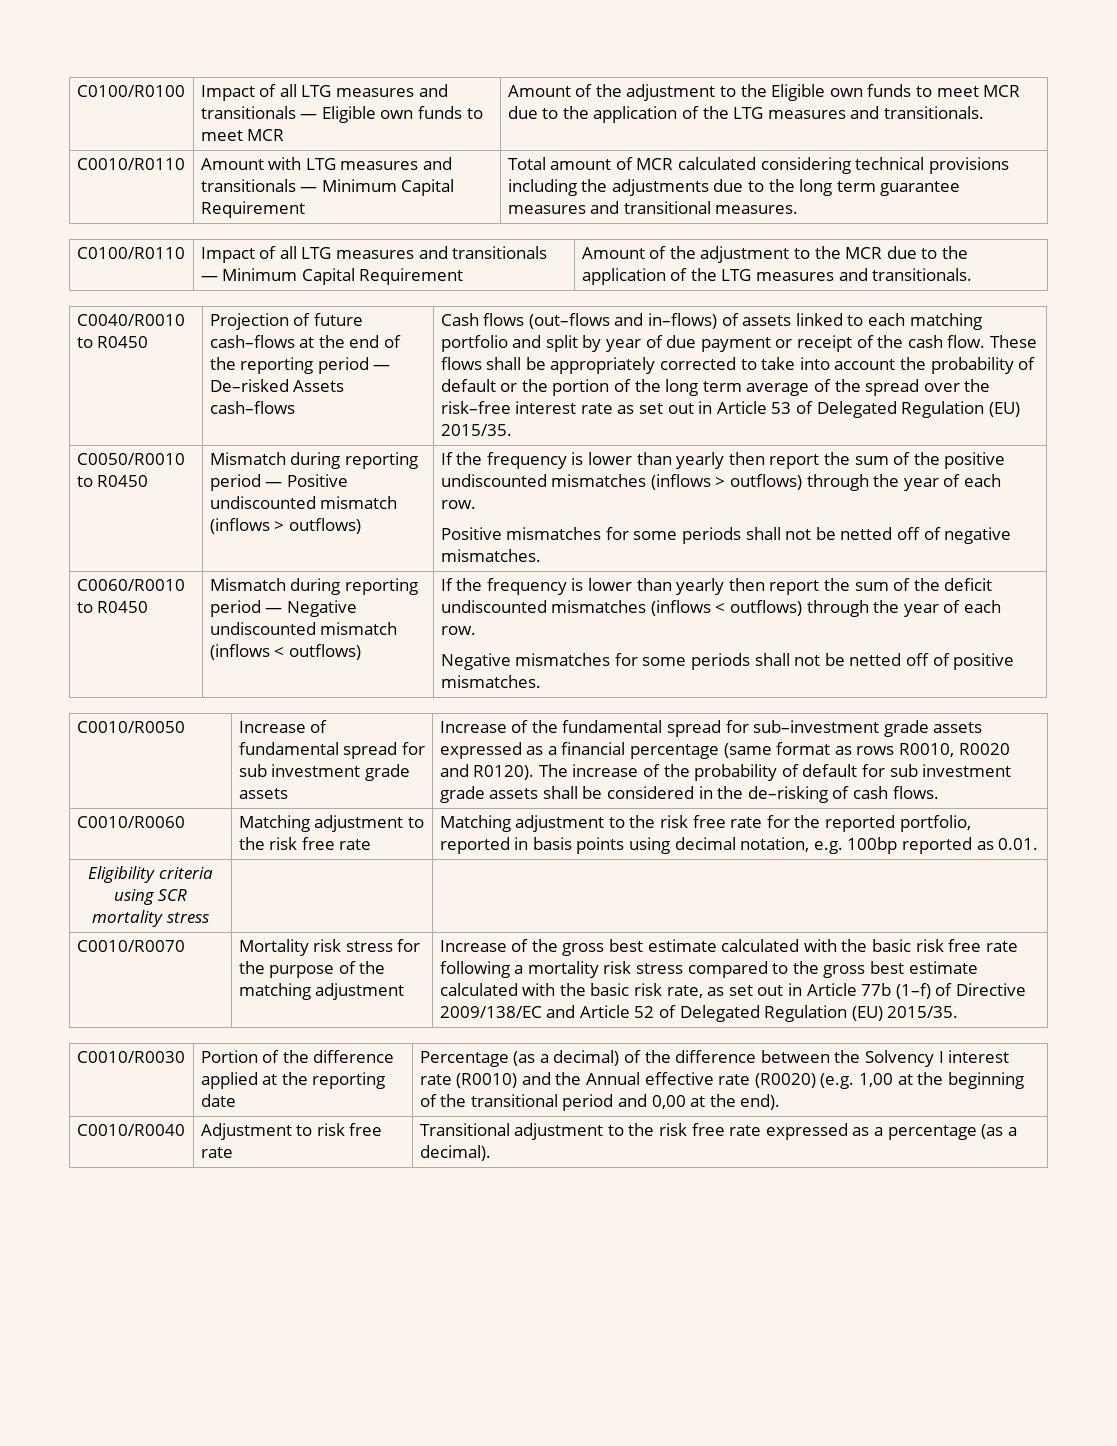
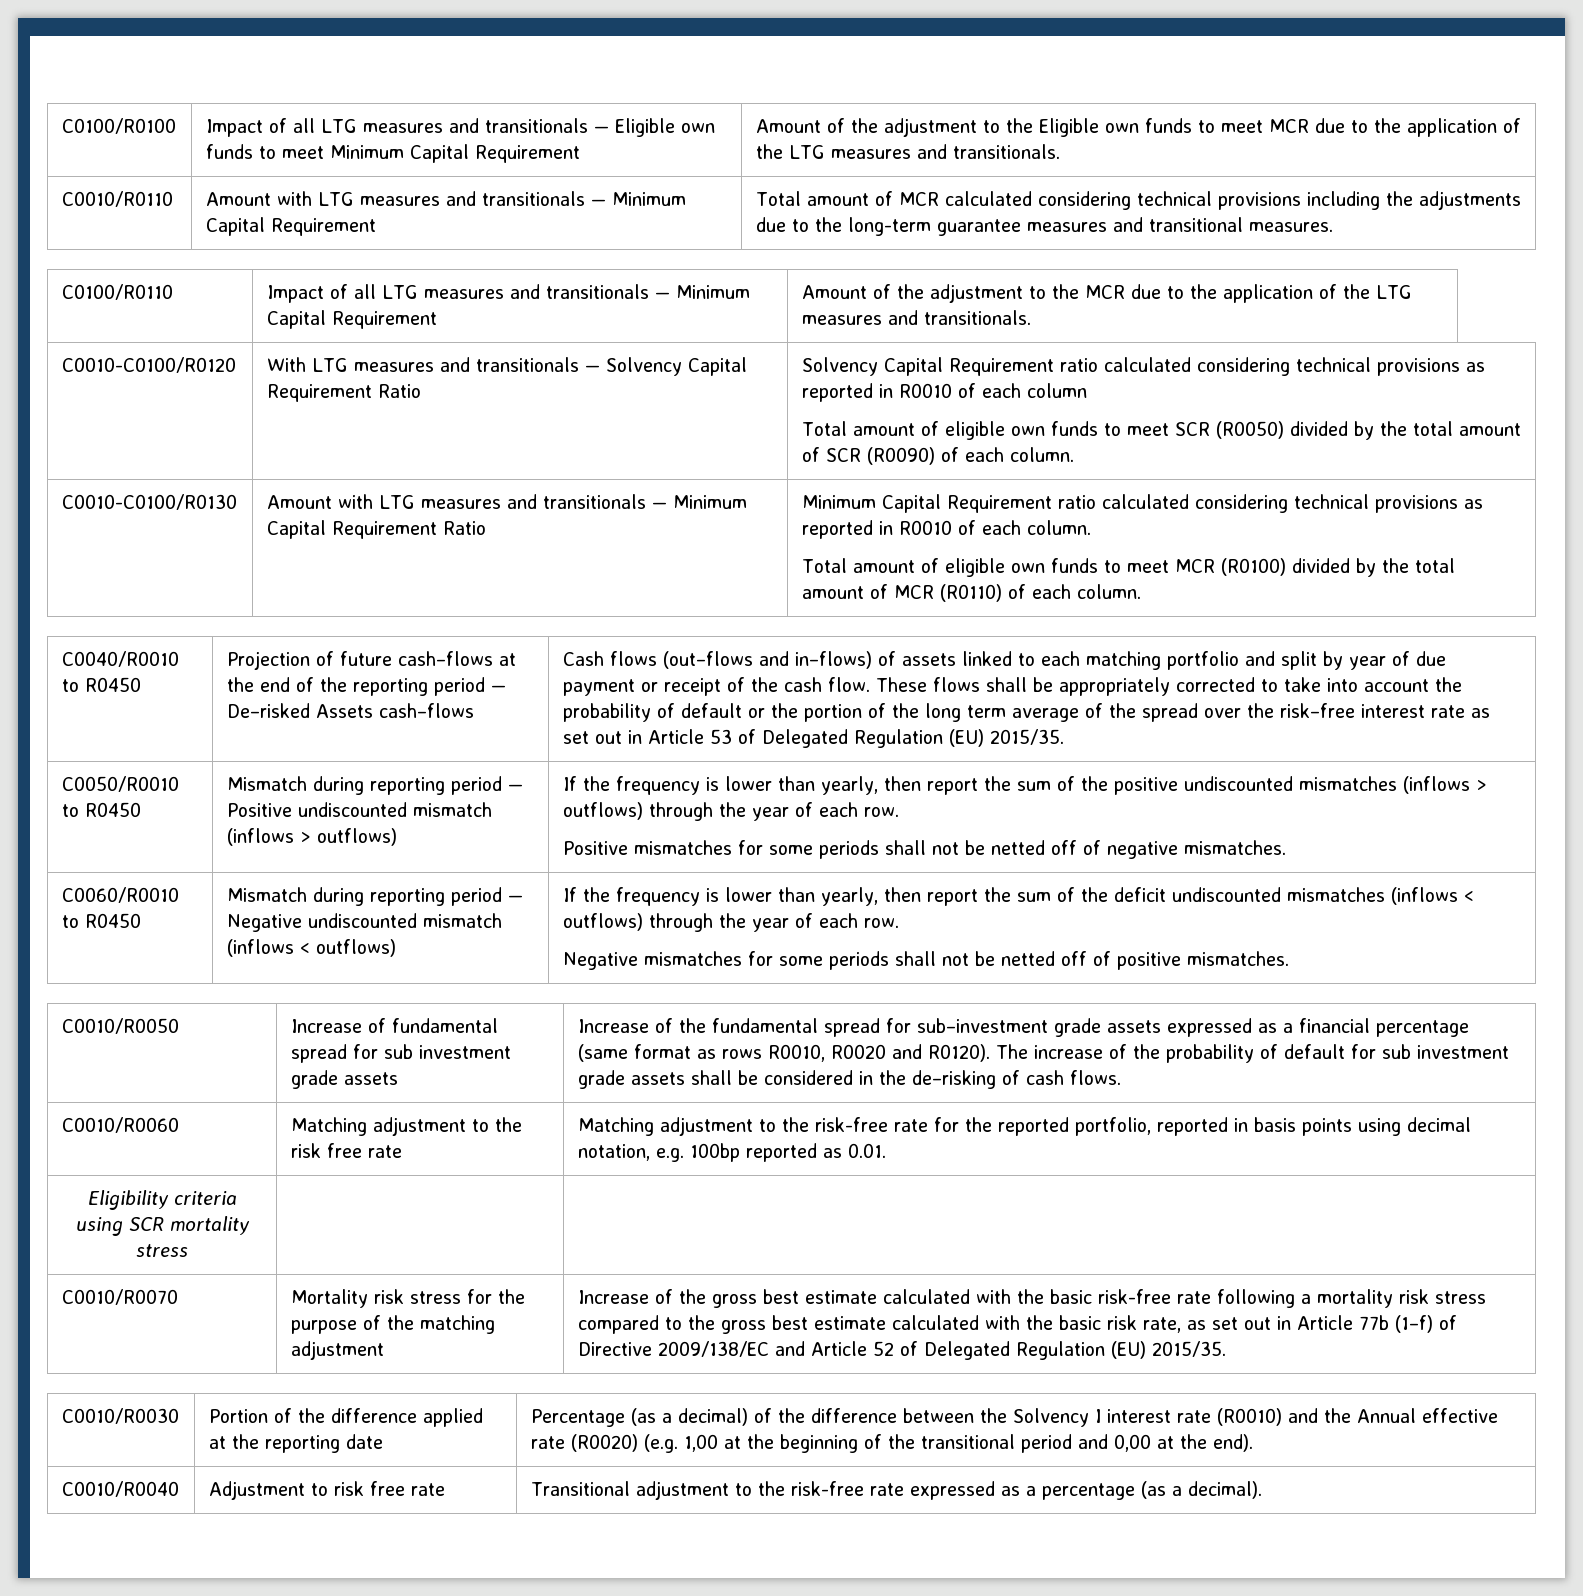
- C0100/R0100 | Impact of all LTG measures and transitionals — Eligible own funds to meet MCR | Amount of the adjustment to the Eligible own funds to meet MCR due to the application of the LTG measures and transitionals.
+ C0100/R0100 | Impact of all LTG measures and transitionals — Eligible own funds to meet Minimum Capital Requirement | Amount of the adjustment to the Eligible own funds to meet MCR due to the application of the LTG measures and transitionals.
- C0010/R0110 | Amount with LTG measures and transitionals — Minimum Capital Requirement | Total amount of MCR calculated considering technical provisions including the adjustments due to the long term guarantee measures and transitional measures.
+ C0010/R0110 | Amount with LTG measures and transitionals — Minimum Capital Requirement | Total amount of MCR calculated considering technical provisions including the adjustments due to the long-term guarantee measures and transitional measures.
+ C0010-C0100/R0120 | With LTG measures and transitionals — Solvency Capital Requirement Ratio | Solvency Capital Requirement ratio calculated considering technical provisions as reported in R0010 of each column
+ Total amount of eligible own funds to meet SCR (R0050) divided by the total amount of SCR (R0090) of each column.
+ C0010-C0100/R0130 | Amount with LTG measures and transitionals — Minimum Capital Requirement Ratio | Minimum Capital Requirement ratio calculated considering technical provisions as reported in R0010 of each column.
+ Total amount of eligible own funds to meet MCR (R0100) divided by the total amount of MCR (R0110) of each column.
- If the frequency is lower than yearly then report the sum of the positive undiscounted mismatches (inflows > outflows) through the year of each row.
+ If the frequency is lower than yearly, then report the sum of the positive undiscounted mismatches (inflows > outflows) through the year of each row.
- If the frequency is lower than yearly then report the sum of the deficit undiscounted mismatches (inflows < outflows) through the year of each row.
+ If the frequency is lower than yearly, then report the sum of the deficit undiscounted mismatches (inflows < outflows) through the year of each row.
- C0010/R0060 | Matching adjustment to the risk free rate | Matching adjustment to the risk free rate for the reported portfolio, reported in basis points using decimal notation, e.g. 100bp reported as 0.01.
+ C0010/R0060 | Matching adjustment to the risk free rate | Matching adjustment to the risk-free rate for the reported portfolio, reported in basis points using decimal notation, e.g. 100bp reported as 0.01.
- Increase of the gross best estimate calculated with the basic risk free rate following a mortality risk stress compared to the gross best estimate calculated with the basic risk rate, as set out in Article 77b (1–f) of Directive 2009/138/EC and Article 52 of Delegated Regulation (EU) 2015/35.
+ Increase of the gross best estimate calculated with the basic risk-free rate following a mortality risk stress compared to the gross best estimate calculated with the basic risk rate, as set out in Article 77b (1–f) of Directive 2009/138/EC and Article 52 of Delegated Regulation (EU) 2015/35.
- C0010/R0040 | Adjustment to risk free rate | Transitional adjustment to the risk free rate expressed as a percentage (as a decimal).
+ C0010/R0040 | Adjustment to risk free rate | Transitional adjustment to the risk-free rate expressed as a percentage (as a decimal).

